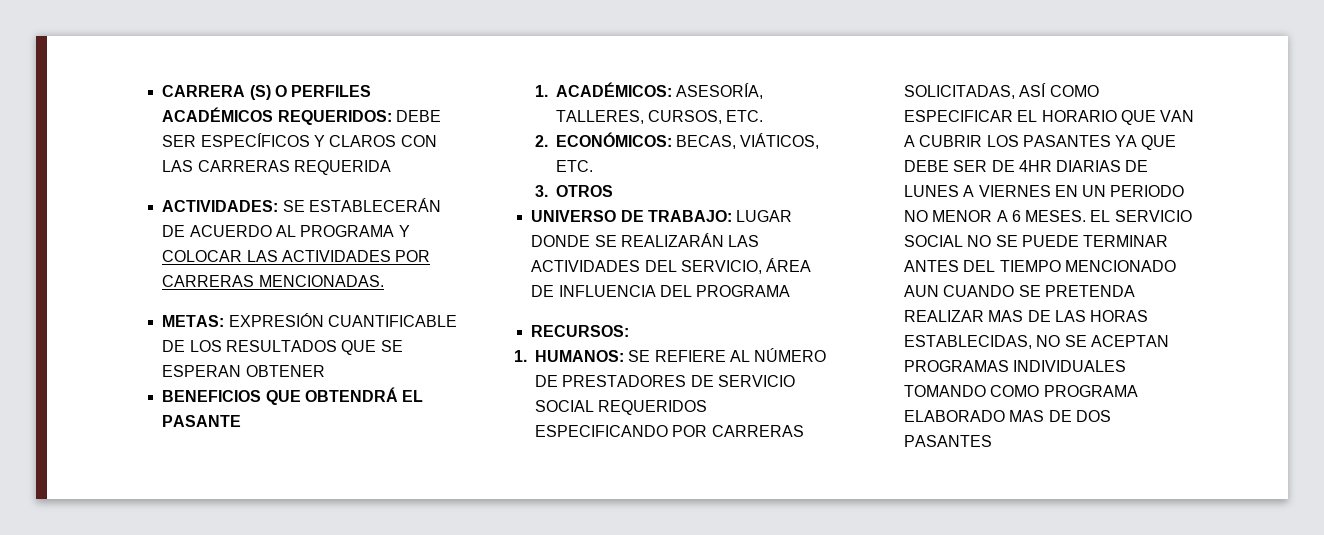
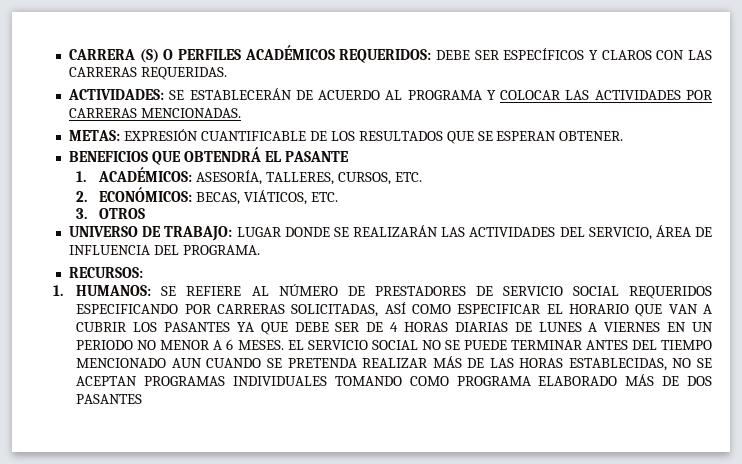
- CARRERA (S) O PERFILES ACADÉMICOS REQUERIDOS: DEBE SER ESPECÍFICOS Y CLAROS CON LAS CARRERAS REQUERIDA
+ CARRERA (S) O PERFILES ACADÉMICOS REQUERIDOS: DEBE SER ESPECÍFICOS Y CLAROS CON LAS CARRERAS REQUERIDAS.
- METAS: EXPRESIÓN CUANTIFICABLE DE LOS RESULTADOS QUE SE ESPERAN OBTENER
+ METAS: EXPRESIÓN CUANTIFICABLE DE LOS RESULTADOS QUE SE ESPERAN OBTENER.
- UNIVERSO DE TRABAJO: LUGAR DONDE SE REALIZARÁN LAS ACTIVIDADES DEL SERVICIO, ÁREA DE INFLUENCIA DEL PROGRAMA
+ UNIVERSO DE TRABAJO: LUGAR DONDE SE REALIZARÁN LAS ACTIVIDADES DEL SERVICIO, ÁREA DE INFLUENCIA DEL PROGRAMA.
- 1. HUMANOS: SE REFIERE AL NÚMERO DE PRESTADORES DE SERVICIO SOCIAL REQUERIDOS ESPECIFICANDO POR CARRERAS SOLICITADAS, ASÍ COMO ESPECIFICAR EL HORARIO QUE VAN A CUBRIR LOS PASANTES YA QUE DEBE SER DE 4HR DIARIAS DE LUNES A VIERNES EN UN PERIODO NO MENOR A 6 MESES.
+ 1. HUMANOS: SE REFIERE AL NÚMERO DE PRESTADORES DE SERVICIO SOCIAL REQUERIDOS ESPECIFICANDO POR CARRERAS SOLICITADAS, ASÍ COMO ESPECIFICAR EL HORARIO QUE VAN A CUBRIR LOS PASANTES YA QUE DEBE SER DE 4 HORAS DIARIAS DE LUNES A VIERNES EN UN PERIODO NO MENOR A 6 MESES.
- EL SERVICIO SOCIAL NO SE PUEDE TERMINAR ANTES DEL TIEMPO MENCIONADO AUN CUANDO SE PRETENDA REALIZAR MAS DE LAS HORAS ESTABLECIDAS, NO SE ACEPTAN PROGRAMAS INDIVIDUALES TOMANDO COMO PROGRAMA ELABORADO MAS DE DOS PASANTES
+ EL SERVICIO SOCIAL NO SE PUEDE TERMINAR ANTES DEL TIEMPO MENCIONADO AUN CUANDO SE PRETENDA REALIZAR MÁS DE LAS HORAS ESTABLECIDAS, NO SE ACEPTAN PROGRAMAS INDIVIDUALES TOMANDO COMO PROGRAMA ELABORADO MÁS DE DOS PASANTES

